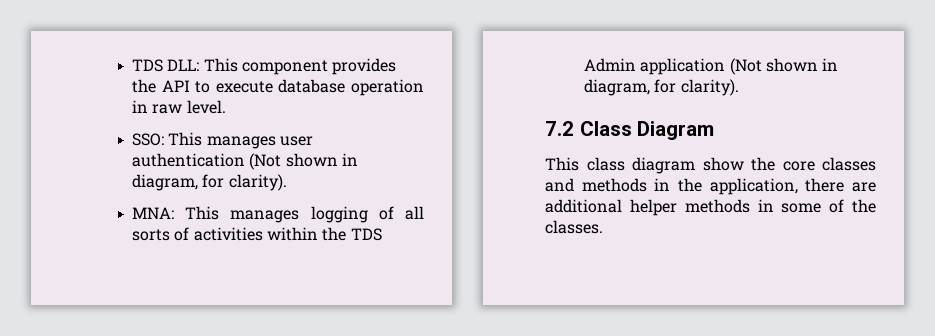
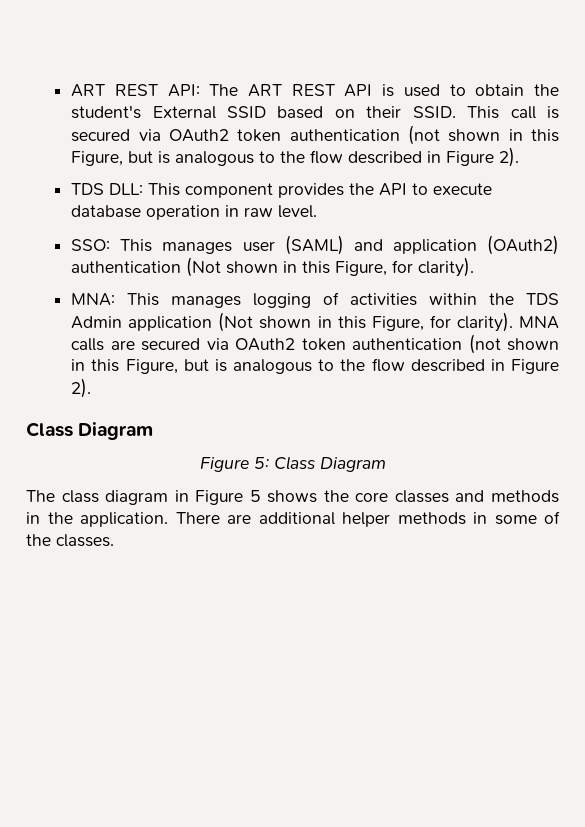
+ ART REST API: The ART REST API is used to obtain the student's External SSID based on their SSID. This call is secured via OAuth2 token authentication (not shown in this Figure, but is analogous to the flow described in Figure 2).
- SSO: This manages user authentication (Not shown in diagram, for clarity).
+ SSO: This manages user (SAML) and application (OAuth2) authentication (Not shown in this Figure, for clarity).
- MNA: This manages logging of all sorts of activities within the TDS Admin application (Not shown in diagram, for clarity).
- 7.2 Class Diagram
- This class diagram show the core classes and methods in the application, there are additional helper methods in some of the classes.
+ MNA: This manages logging of activities within the TDS Admin application (Not shown in this Figure, for clarity). MNA calls are secured via OAuth2 token authentication (not shown in this Figure, but is analogous to the flow described in Figure 2).
+ Class Diagram
+ Figure 5: Class Diagram
+ The class diagram in Figure 5 shows the core classes and methods in the application. There are additional helper methods in some of the classes.

